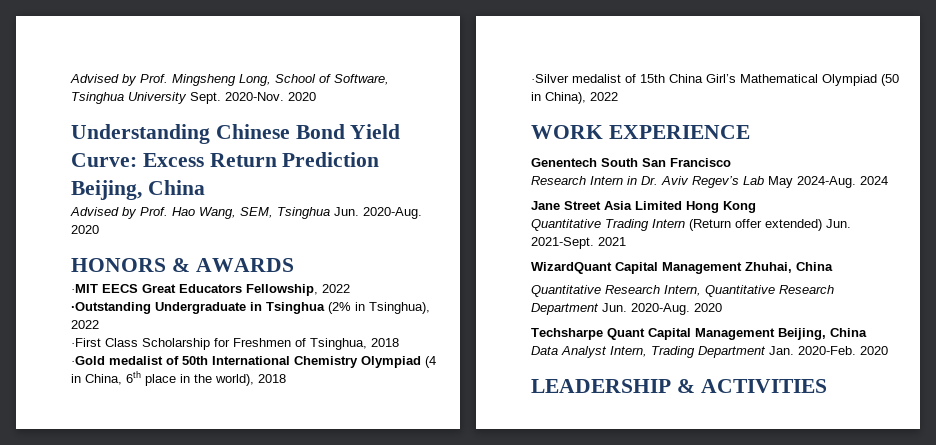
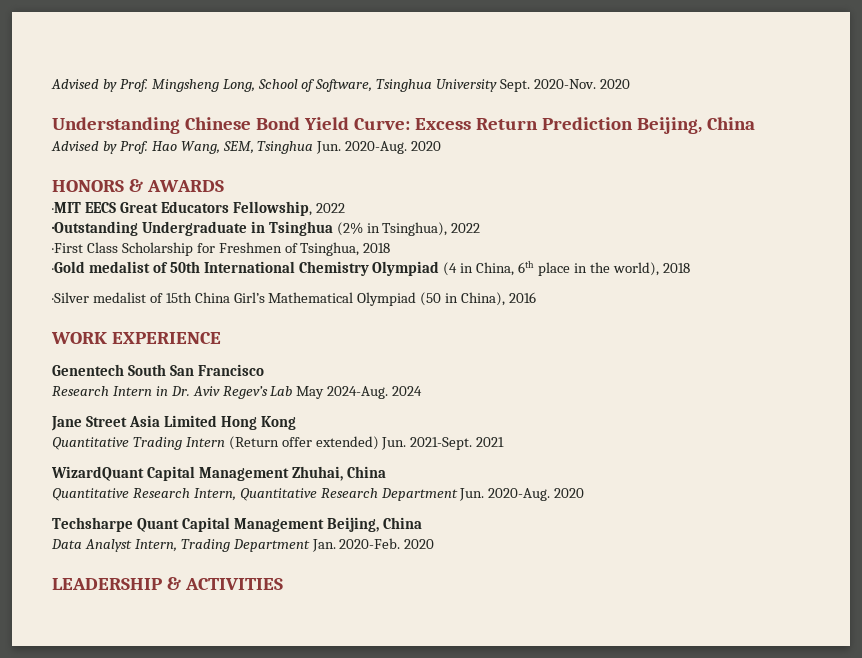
- ·Silver medalist of 15th China Girl’s Mathematical Olympiad (50 in China), 2022
+ ·Silver medalist of 15th China Girl’s Mathematical Olympiad (50 in China), 2016

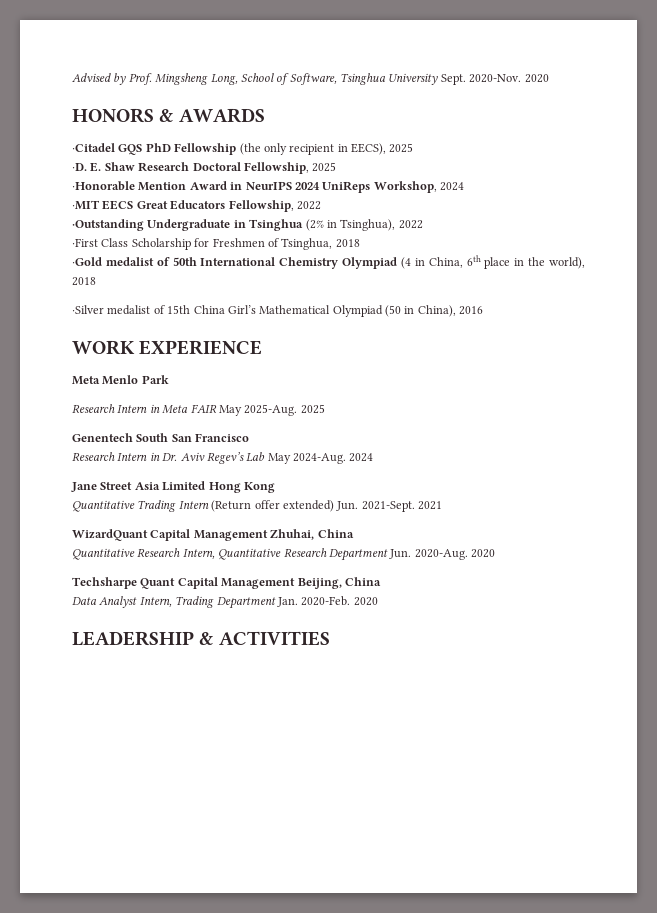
- Understanding Chinese Bond Yield Curve: Excess Return Prediction Beijing, China
- Advised by Prof. Hao Wang, SEM, Tsinghua Jun. 2020-Aug. 2020
  HONORS & AWARDS
+ ·Citadel GQS PhD Fellowship (the only recipient in EECS), 2025
+ ·D. E. Shaw Research Doctoral Fellowship, 2025
+ ·Honorable Mention Award in NeurIPS 2024 UniReps Workshop, 2024
+ Meta Menlo Park
+ Research Intern in Meta FAIR May 2025-Aug. 2025

